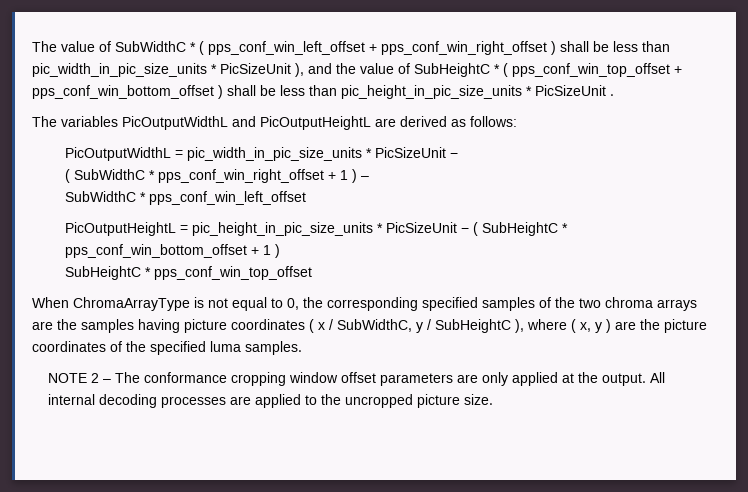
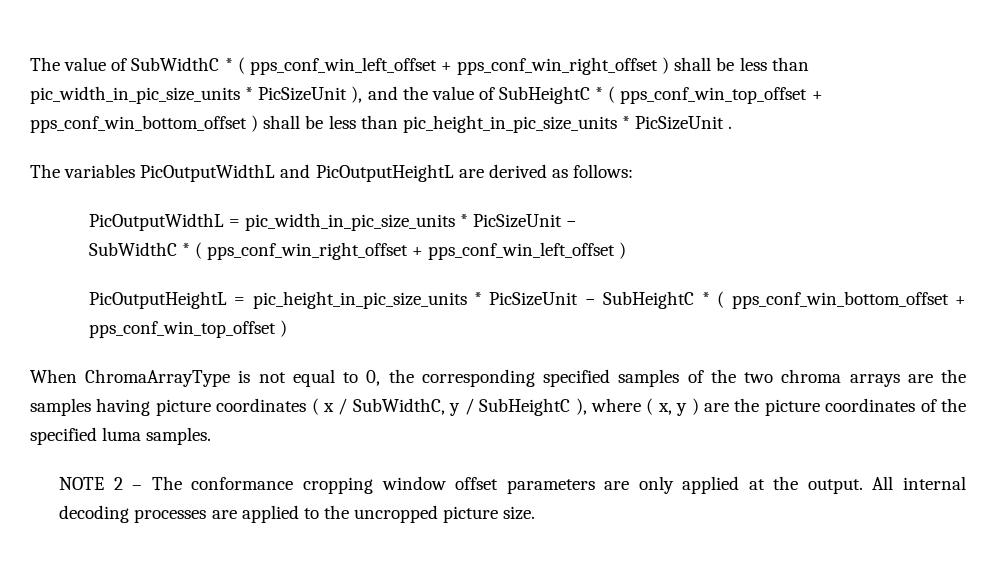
- ( SubWidthC * pps_conf_win_right_offset + 1 ) –
- SubWidthC * pps_conf_win_left_offset
+ SubWidthC * ( pps_conf_win_right_offset + pps_conf_win_left_offset )
- PicOutputHeightL = pic_height_in_pic_size_units * PicSizeUnit − ( SubHeightC * pps_conf_win_bottom_offset + 1 )
- SubHeightC * pps_conf_win_top_offset
+ PicOutputHeightL = pic_height_in_pic_size_units * PicSizeUnit − SubHeightC * ( pps_conf_win_bottom_offset + pps_conf_win_top_offset )

